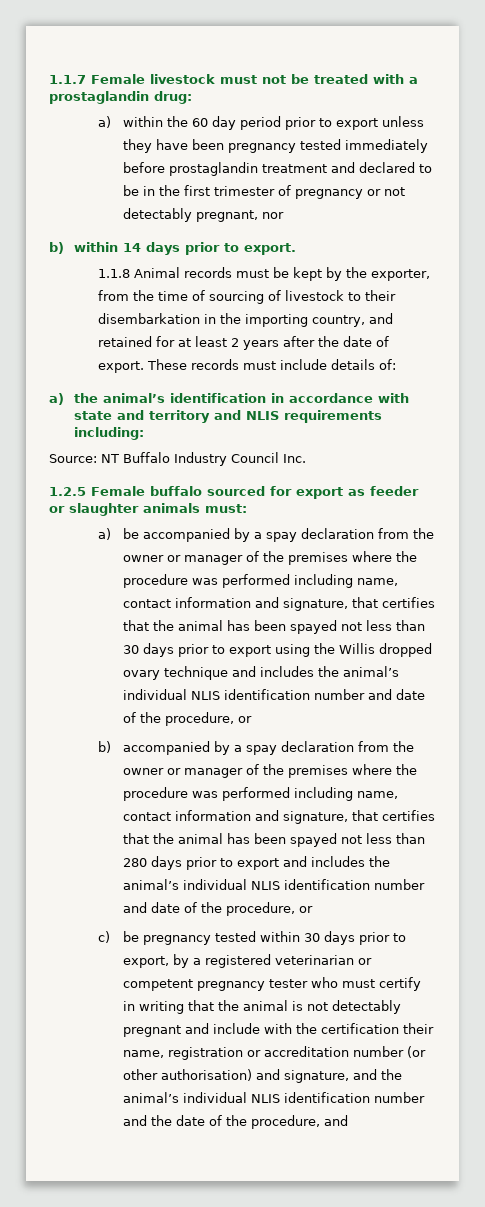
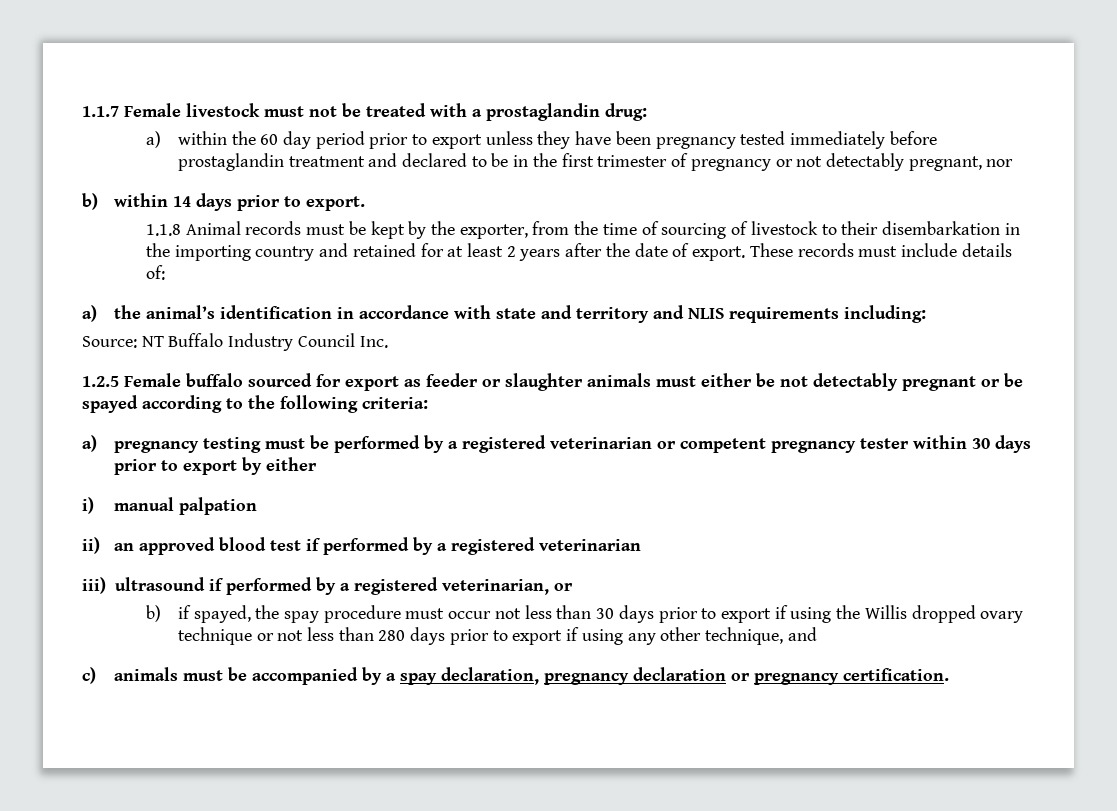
- 1.1.8 Animal records must be kept by the exporter, from the time of sourcing of livestock to their disembarkation in the importing country, and retained for at least 2 years after the date of export.
+ 1.1.8 Animal records must be kept by the exporter, from the time of sourcing of livestock to their disembarkation in the importing country and retained for at least 2 years after the date of export.
- 1.2.5 Female buffalo sourced for export as feeder or slaughter animals must:
- a) be accompanied by a spay declaration from the owner or manager of the premises where the procedure was performed including name, contact information and signature, that certifies that the animal has been spayed not less than 30 days prior to export using the Willis dropped ovary technique and includes the animal’s individual NLIS identification number and date of the procedure, or
- b) accompanied by a spay declaration from the owner or manager of the premises where the procedure was performed including name, contact information and signature, that certifies that the animal has been spayed not less than 280 days prior to export and includes the animal’s individual NLIS identification number and date of the procedure, or
- c) be pregnancy tested within 30 days prior to export, by a registered veterinarian or competent pregnancy tester who must certify in writing that the animal is not detectably pregnant and include with the certification their name, registration or accreditation number (or other authorisation) and signature, and the animal’s individual NLIS identification number and the date of the procedure, and
+ 1.2.5 Female buffalo sourced for export as feeder or slaughter animals must either be not detectably pregnant or be spayed according to the following criteria:
+ a) pregnancy testing must be performed by a registered veterinarian or competent pregnancy tester within 30 days prior to export by either
+ i) manual palpation
+ ii) an approved blood test if performed by a registered veterinarian
+ iii) ultrasound if performed by a registered veterinarian, or
+ b) if spayed, the spay procedure must occur not less than 30 days prior to export if using the Willis dropped ovary technique or not less than 280 days prior to export if using any other technique, and
+ c) animals must be accompanied by a spay declaration, pregnancy declaration or pregnancy certification.

